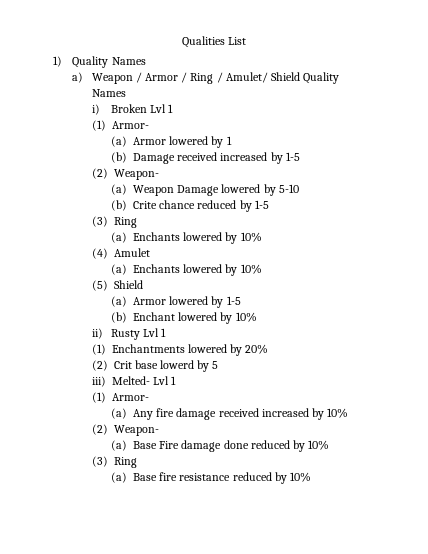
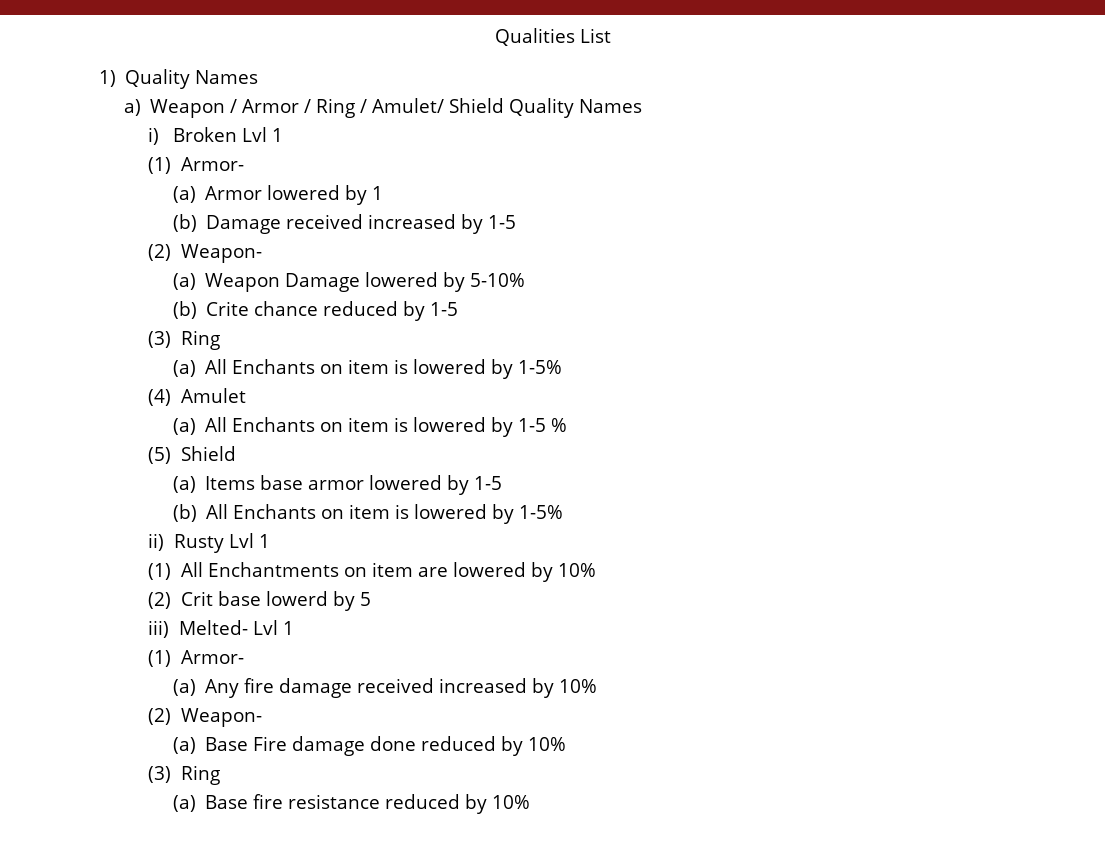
- (a) Weapon Damage lowered by 5-10
+ (a) Weapon Damage lowered by 5-10%
  (b) Crite chance reduced by 1-5
  (3) Ring
- (a) Enchants lowered by 10%
+ (a) All Enchants on item is lowered by 1-5%
  (4) Amulet
- (a) Enchants lowered by 10%
+ (a) All Enchants on item is lowered by 1-5 %
- (a) Armor lowered by 1-5
+ (a) Items base armor lowered by 1-5
- (b) Enchant lowered by 10%
+ (b) All Enchants on item is lowered by 1-5%
- (1) Enchantments lowered by 20%
+ (1) All Enchantments on item are lowered by 10%

